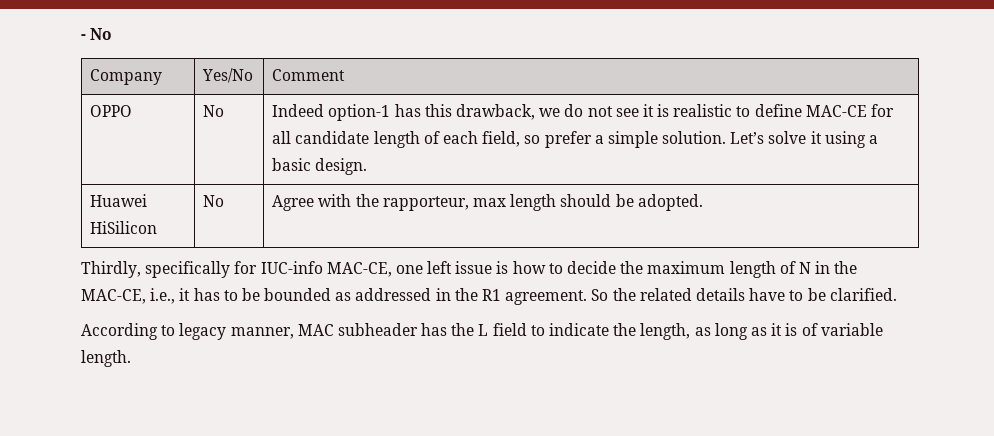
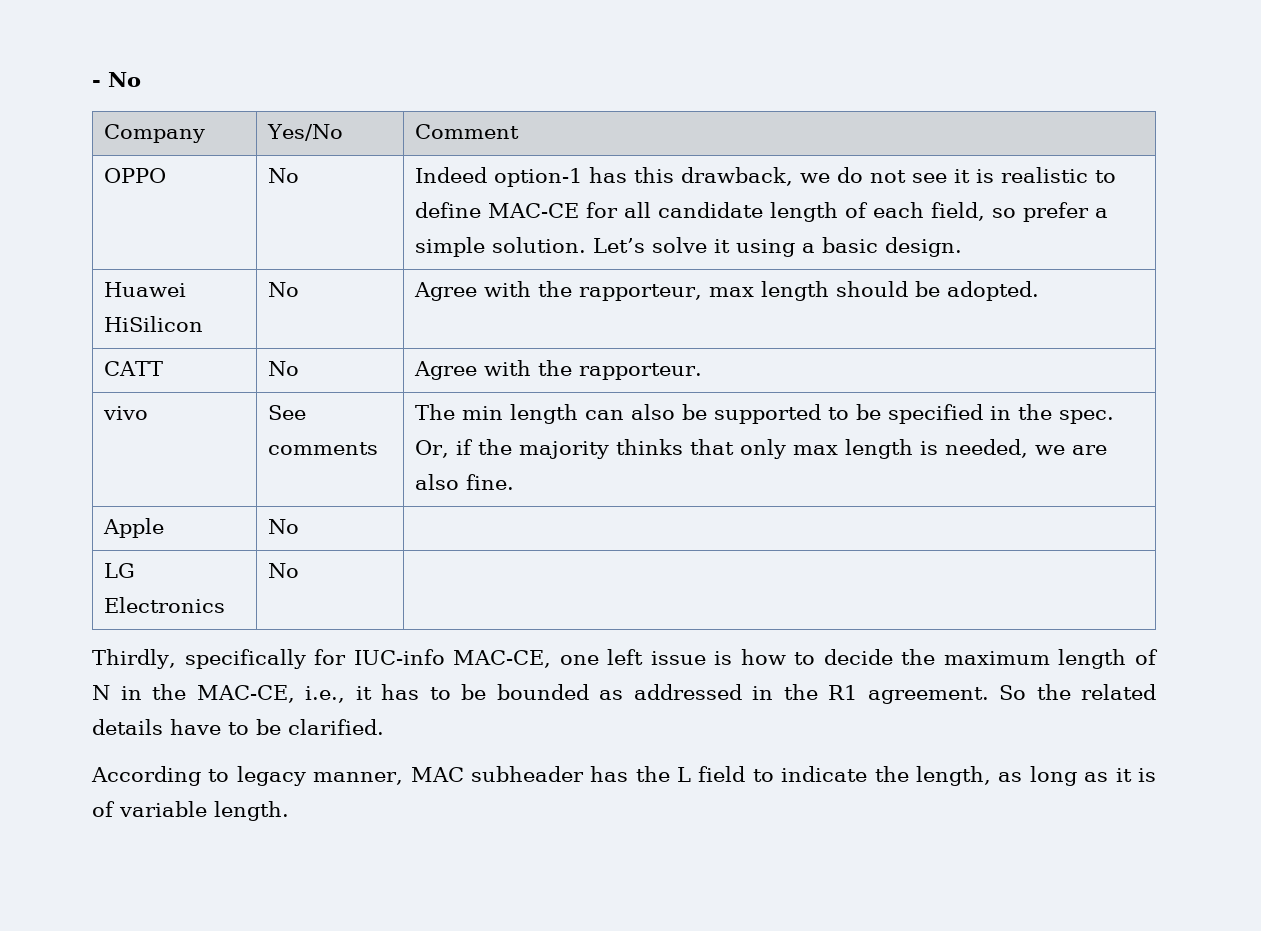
+ CATT | No | Agree with the rapporteur.
+ vivo | See comments | The min length can also be supported to be specified in the spec. Or, if the majority thinks that only max length is needed, we are also fine.
+ Apple | No |
+ LG Electronics | No |

